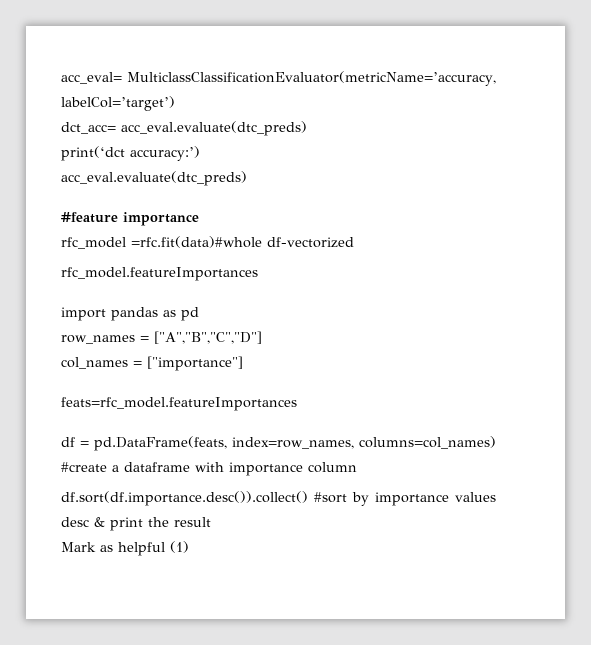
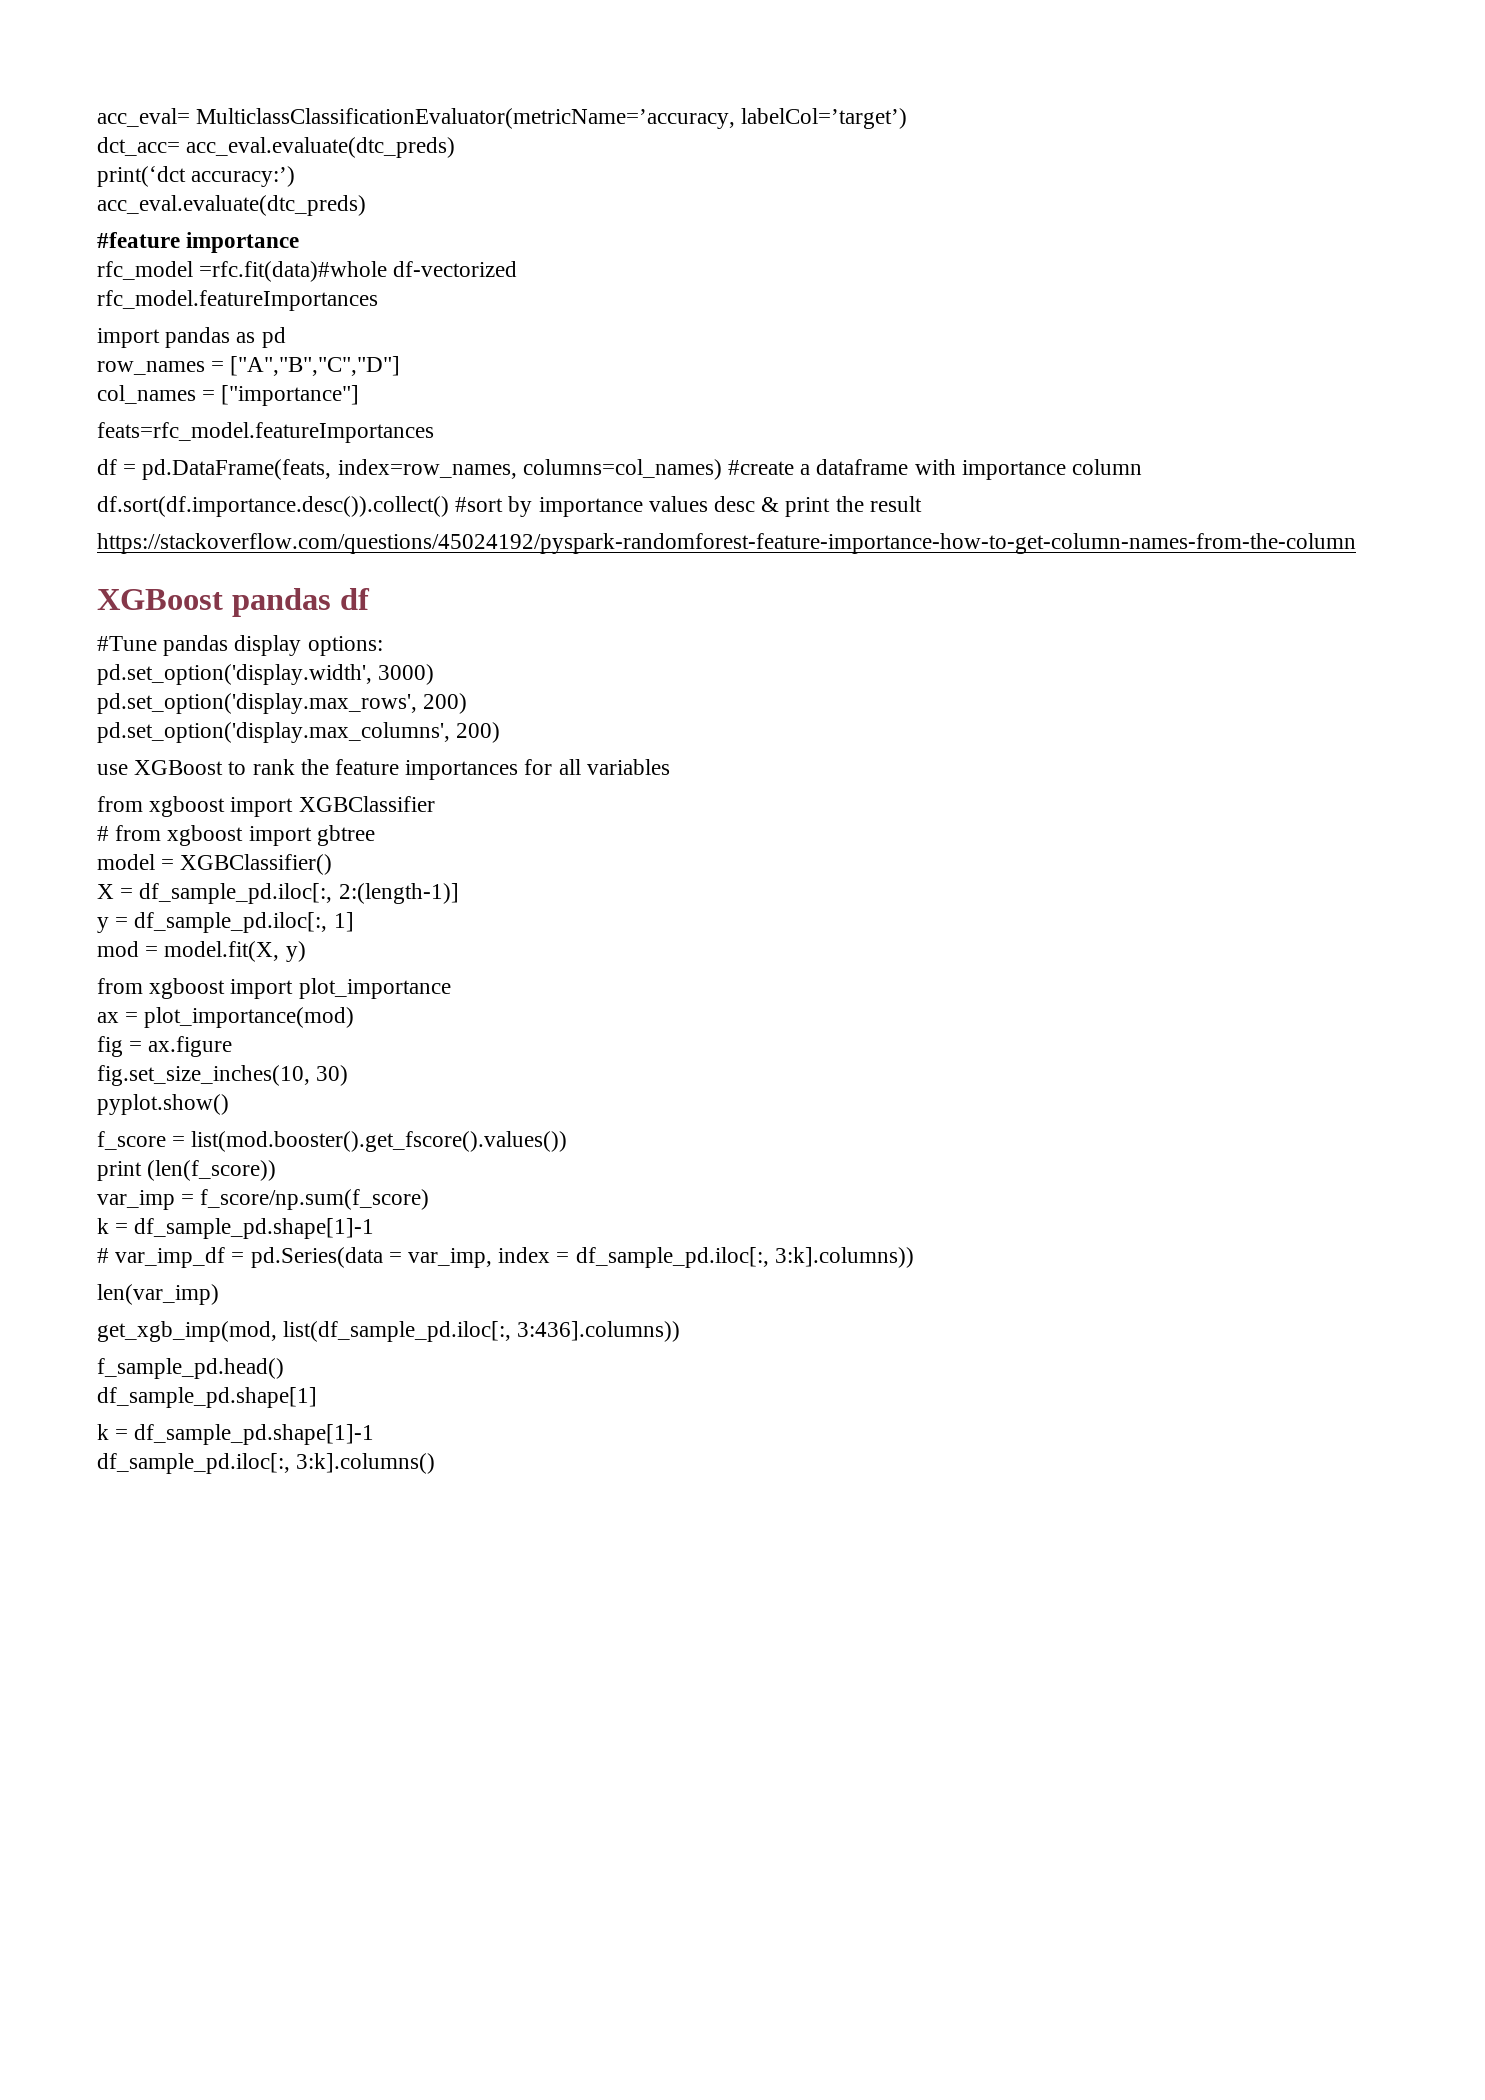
- Mark as helpful (1)
+ https://stackoverflow.com/questions/45024192/pyspark-randomforest-feature-importance-how-to-get-column-names-from-the-column
+ XGBoost pandas df
+ #Tune pandas display options:
+ pd.set_option('display.width', 3000)
+ pd.set_option('display.max_rows', 200)
+ pd.set_option('display.max_columns', 200)
+ use XGBoost to rank the feature importances for all variables
+ from xgboost import XGBClassifier
+ # from xgboost import gbtree
+ model = XGBClassifier()
+ X = df_sample_pd.iloc[:, 2:(length-1)]
+ y = df_sample_pd.iloc[:, 1]
+ mod = model.fit(X, y)
+ from xgboost import plot_importance
+ ax = plot_importance(mod)
+ fig = ax.figure
+ fig.set_size_inches(10, 30)
+ pyplot.show()
+ f_score = list(mod.booster().get_fscore().values())
+ print (len(f_score))
+ var_imp = f_score/np.sum(f_score)
+ k = df_sample_pd.shape[1]-1
+ # var_imp_df = pd.Series(data = var_imp, index = df_sample_pd.iloc[:, 3:k].columns))
+ len(var_imp)
+ get_xgb_imp(mod, list(df_sample_pd.iloc[:, 3:436].columns))
+ f_sample_pd.head()
+ df_sample_pd.shape[1]
+ k = df_sample_pd.shape[1]-1
+ df_sample_pd.iloc[:, 3:k].columns()

